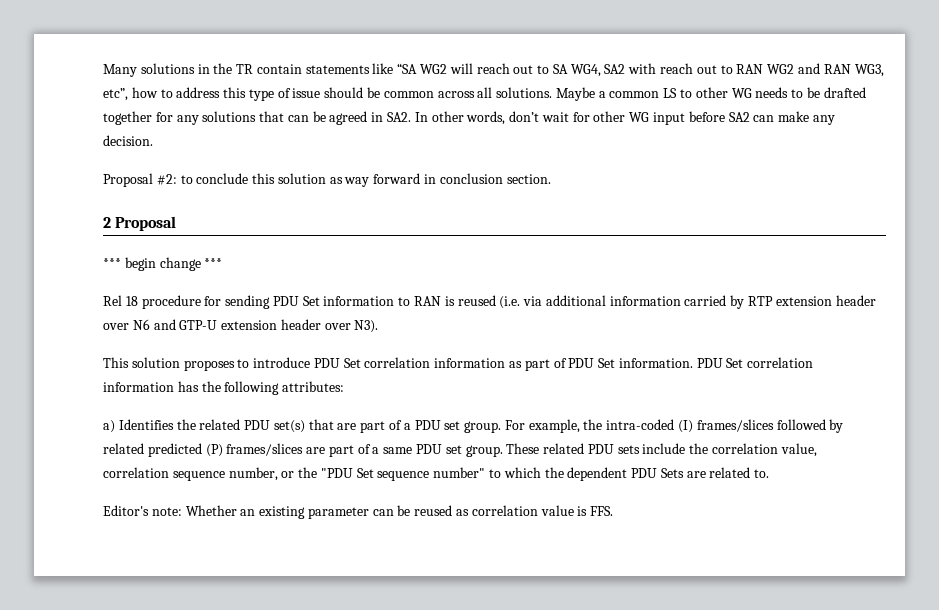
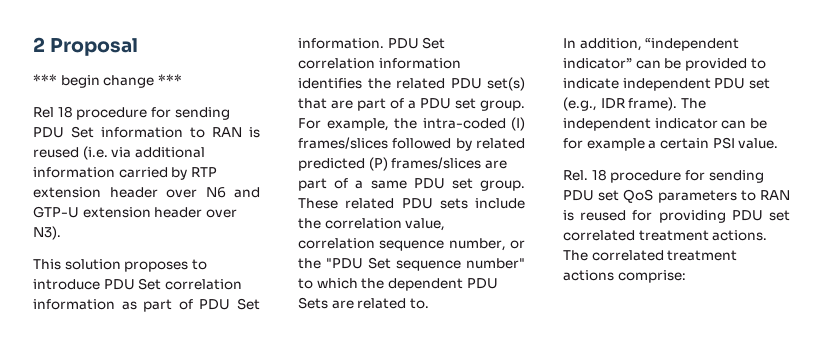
- Many solutions in the TR contain statements like “SA WG2 will reach out to SA WG4, SA2 with reach out to RAN WG2 and RAN WG3, etc”, how to address this type of issue should be common across all solutions. Maybe a common LS to other WG needs to be drafted together for any solutions that can be agreed in SA2. In other words, don’t wait for other WG input before SA2 can make any decision.
- Proposal #2: to conclude this solution as way forward in conclusion section.
- PDU Set correlation information has the following attributes:
- a) Identifies the related PDU set(s) that are part of a PDU set group.
+ PDU Set correlation information identifies the related PDU set(s) that are part of a PDU set group.
- Editor's note: Whether an existing parameter can be reused as correlation value is FFS.
+ In addition, “independent indicator” can be provided to indicate independent PDU set (e.g., IDR frame). The independent indicator can be for example a certain PSI value.
+ Rel. 18 procedure for sending PDU set QoS parameters to RAN is reused for providing PDU set correlated treatment actions. The correlated treatment actions comprise:

